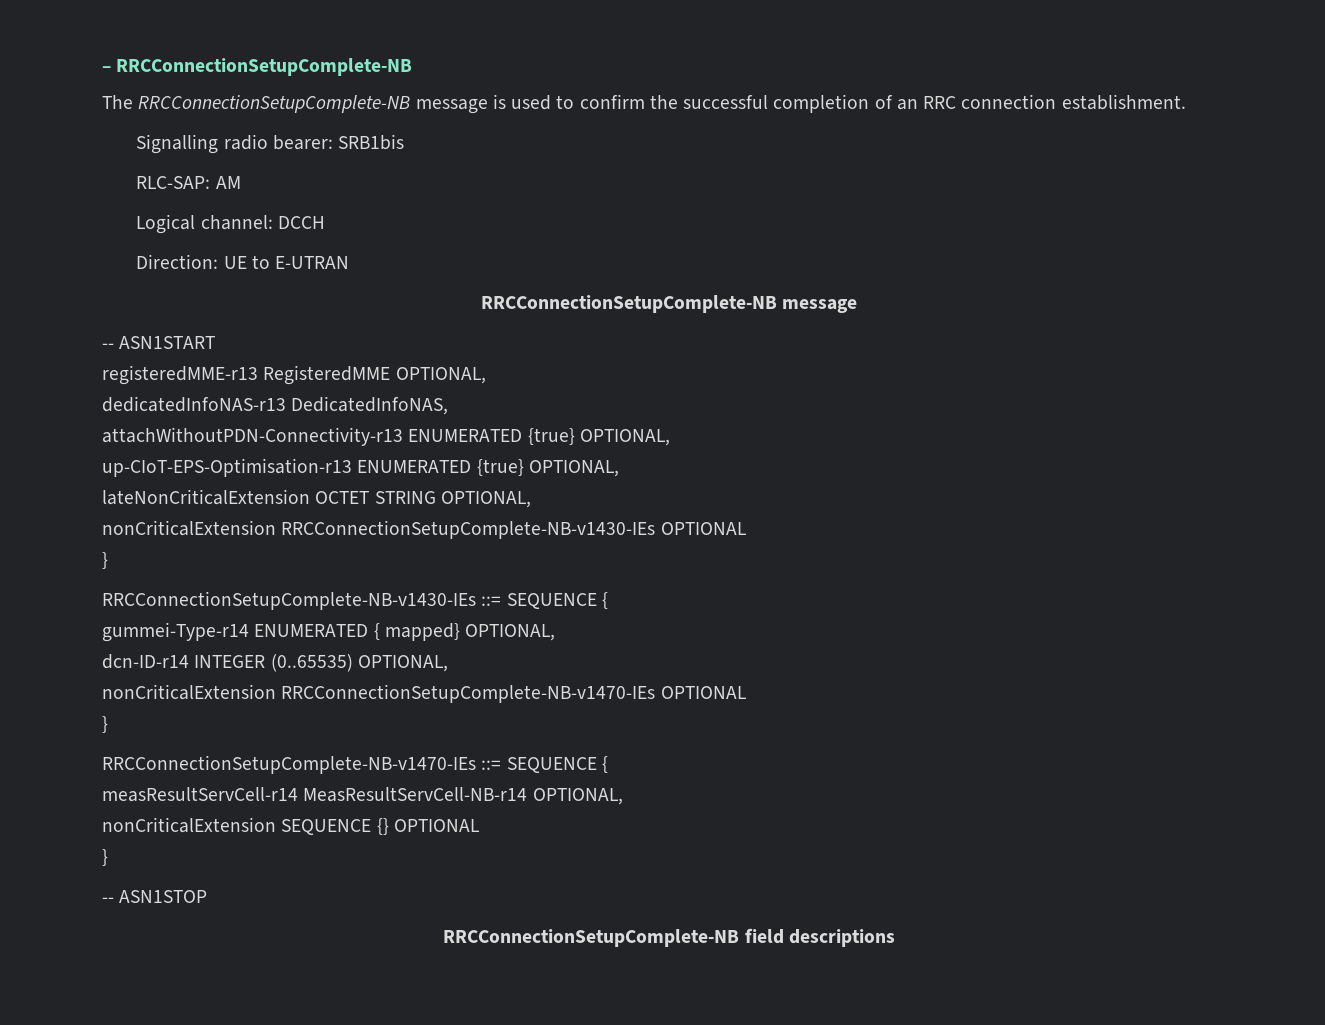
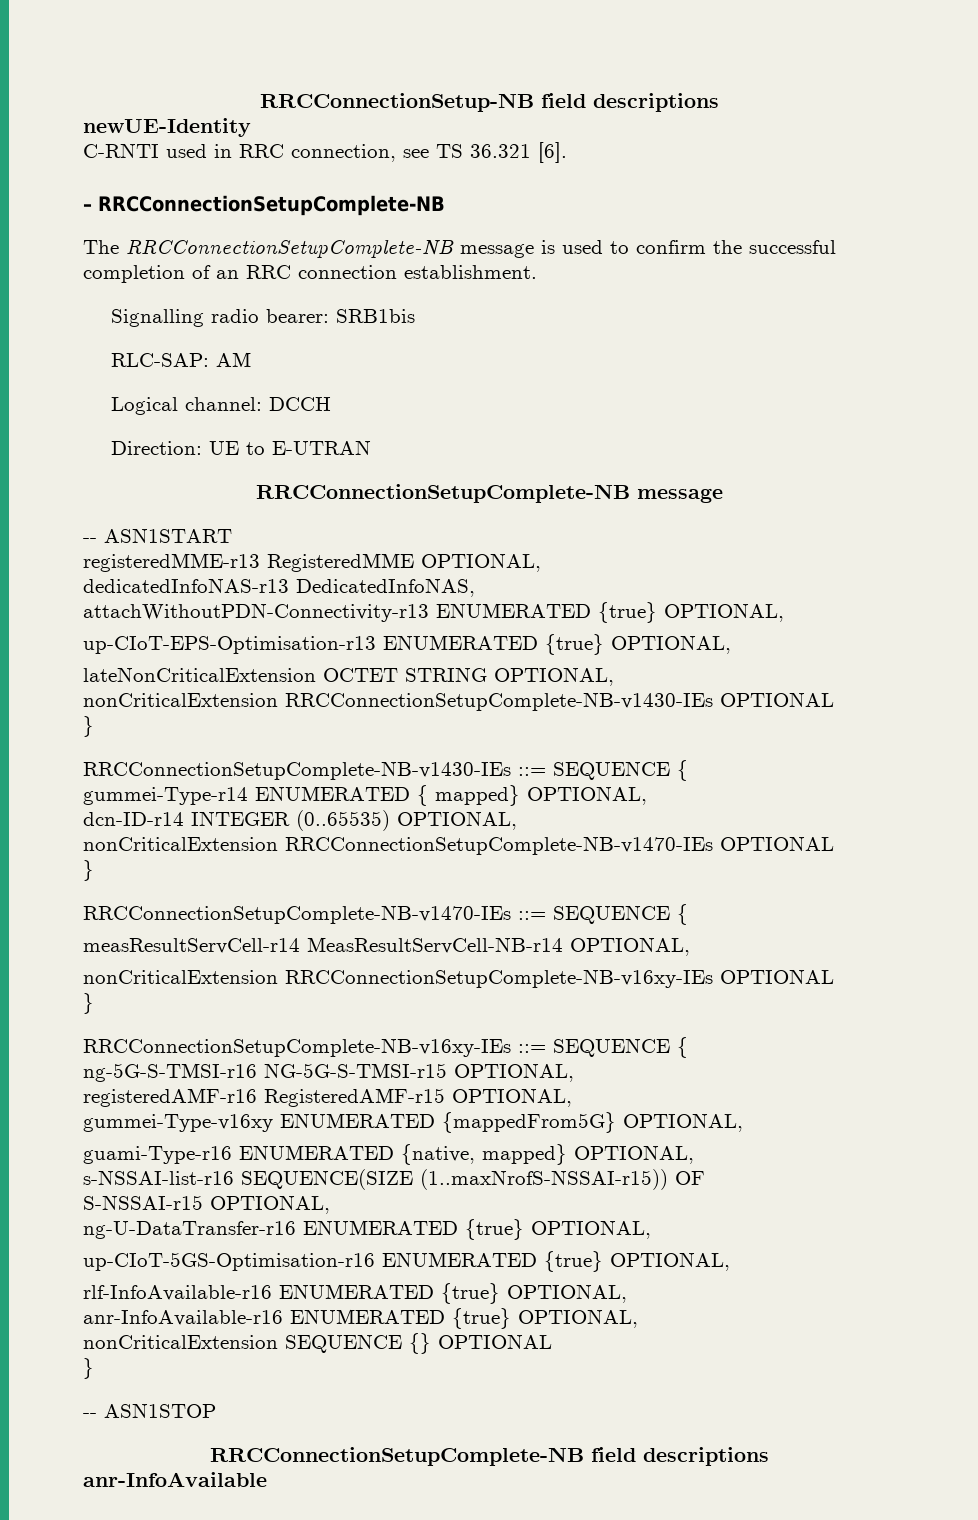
+ RRCConnectionSetup-NB field descriptions
+ newUE-Identity
+ C-RNTI used in RRC connection, see TS 36.321 [6].
+ nonCriticalExtension RRCConnectionSetupComplete-NB-v16xy-IEs OPTIONAL
+ }
+ RRCConnectionSetupComplete-NB-v16xy-IEs ::= SEQUENCE {
+ ng-5G-S-TMSI-r16 NG-5G-S-TMSI-r15 OPTIONAL,
+ registeredAMF-r16 RegisteredAMF-r15 OPTIONAL,
+ gummei-Type-v16xy ENUMERATED {mappedFrom5G} OPTIONAL,
+ guami-Type-r16 ENUMERATED {native, mapped} OPTIONAL,
+ s-NSSAI-list-r16 SEQUENCE(SIZE (1..maxNrofS-NSSAI-r15)) OF
+ S-NSSAI-r15 OPTIONAL,
+ ng-U-DataTransfer-r16 ENUMERATED {true} OPTIONAL,
+ up-CIoT-5GS-Optimisation-r16 ENUMERATED {true} OPTIONAL,
+ rlf-InfoAvailable-r16 ENUMERATED {true} OPTIONAL,
+ anr-InfoAvailable-r16 ENUMERATED {true} OPTIONAL,
+ anr-InfoAvailable

